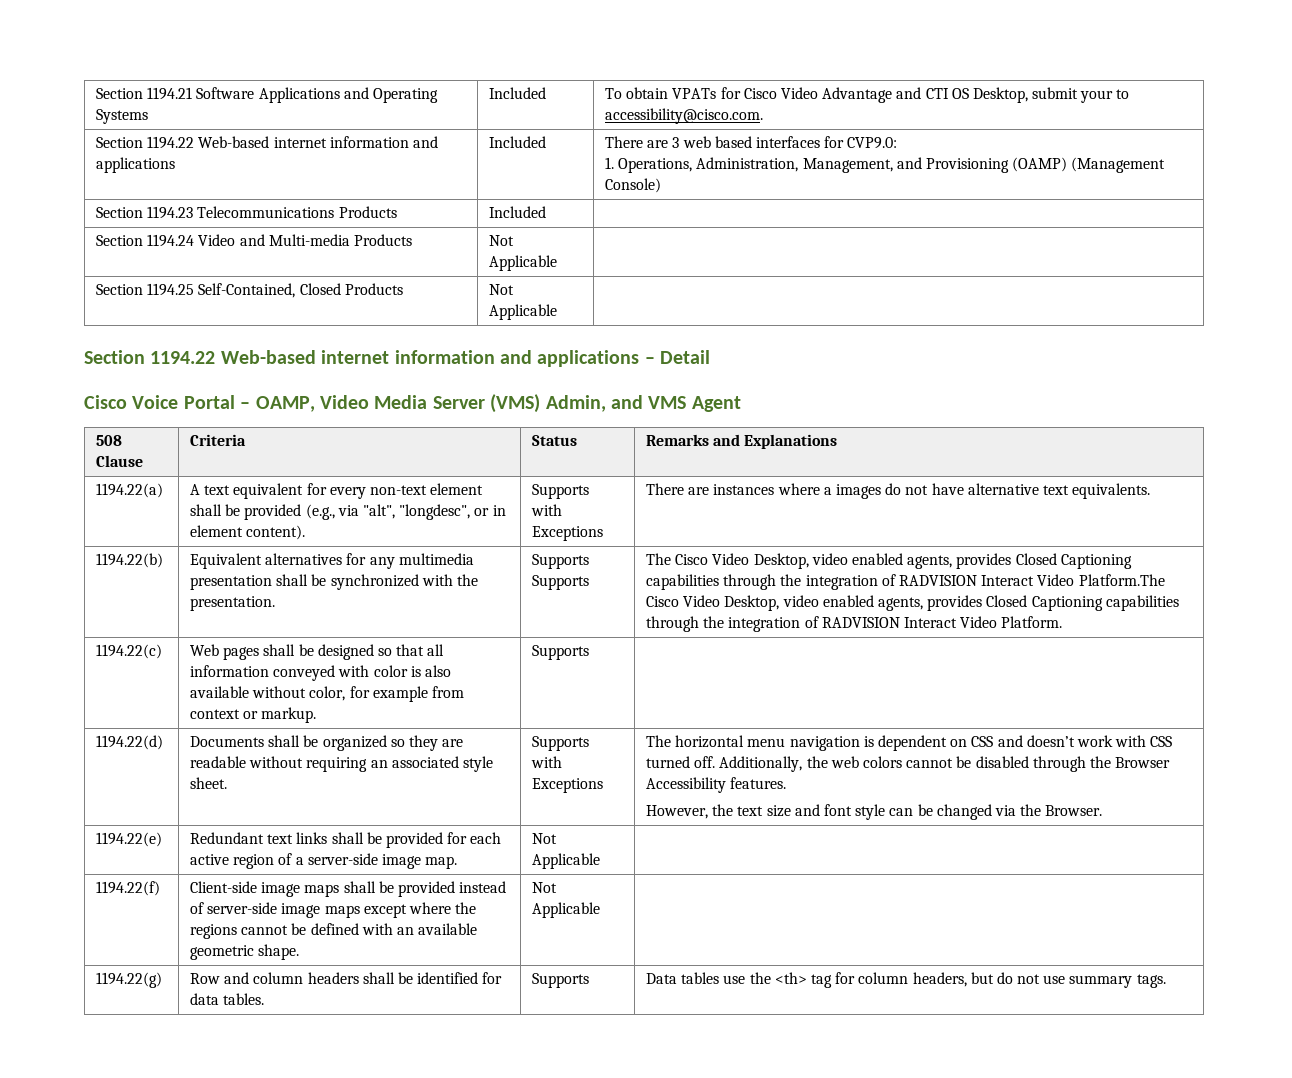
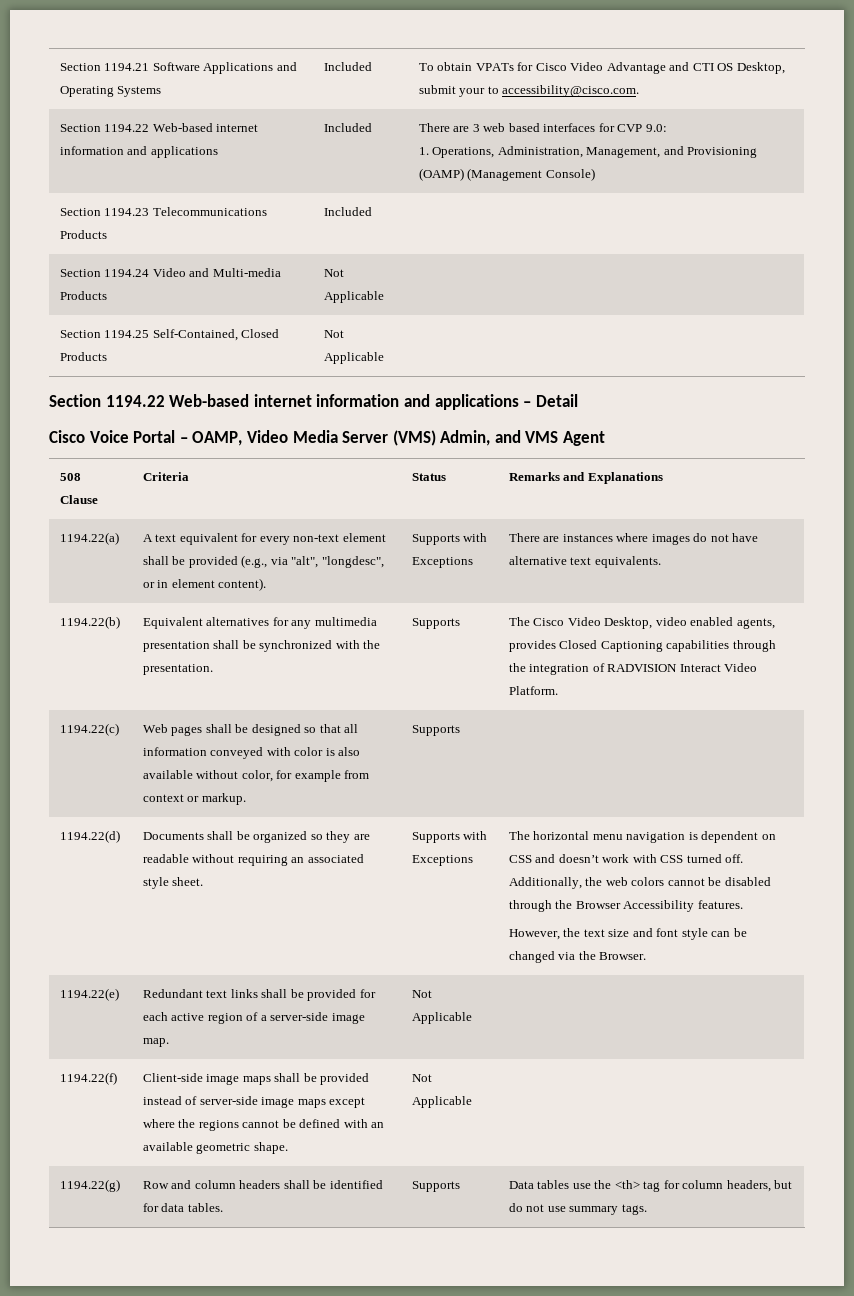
- Section 1194.22 Web-based internet information and applications | Included | There are 3 web based interfaces for CVP9.0:
+ Section 1194.22 Web-based internet information and applications | Included | There are 3 web based interfaces for CVP 9.0:
- 1194.22(a) | A text equivalent for every non-text element shall be provided (e.g., via "alt", "longdesc", or in element content). | Supports with Exceptions | There are instances where a images do not have alternative text equivalents.
+ 1194.22(a) | A text equivalent for every non-text element shall be provided (e.g., via "alt", "longdesc", or in element content). | Supports with Exceptions | There are instances where images do not have alternative text equivalents.
- Equivalent alternatives for any multimedia presentation shall be synchronized with the presentation. | Supports Supports
+ Equivalent alternatives for any multimedia presentation shall be synchronized with the presentation. | Supports
- The Cisco Video Desktop, video enabled agents, provides Closed Captioning capabilities through the integration of RADVISION Interact Video Platform.The Cisco Video Desktop, video enabled agents, provides Closed Captioning capabilities through the integration of RADVISION Interact Video Platform.
+ The Cisco Video Desktop, video enabled agents, provides Closed Captioning capabilities through the integration of RADVISION Interact Video Platform.

